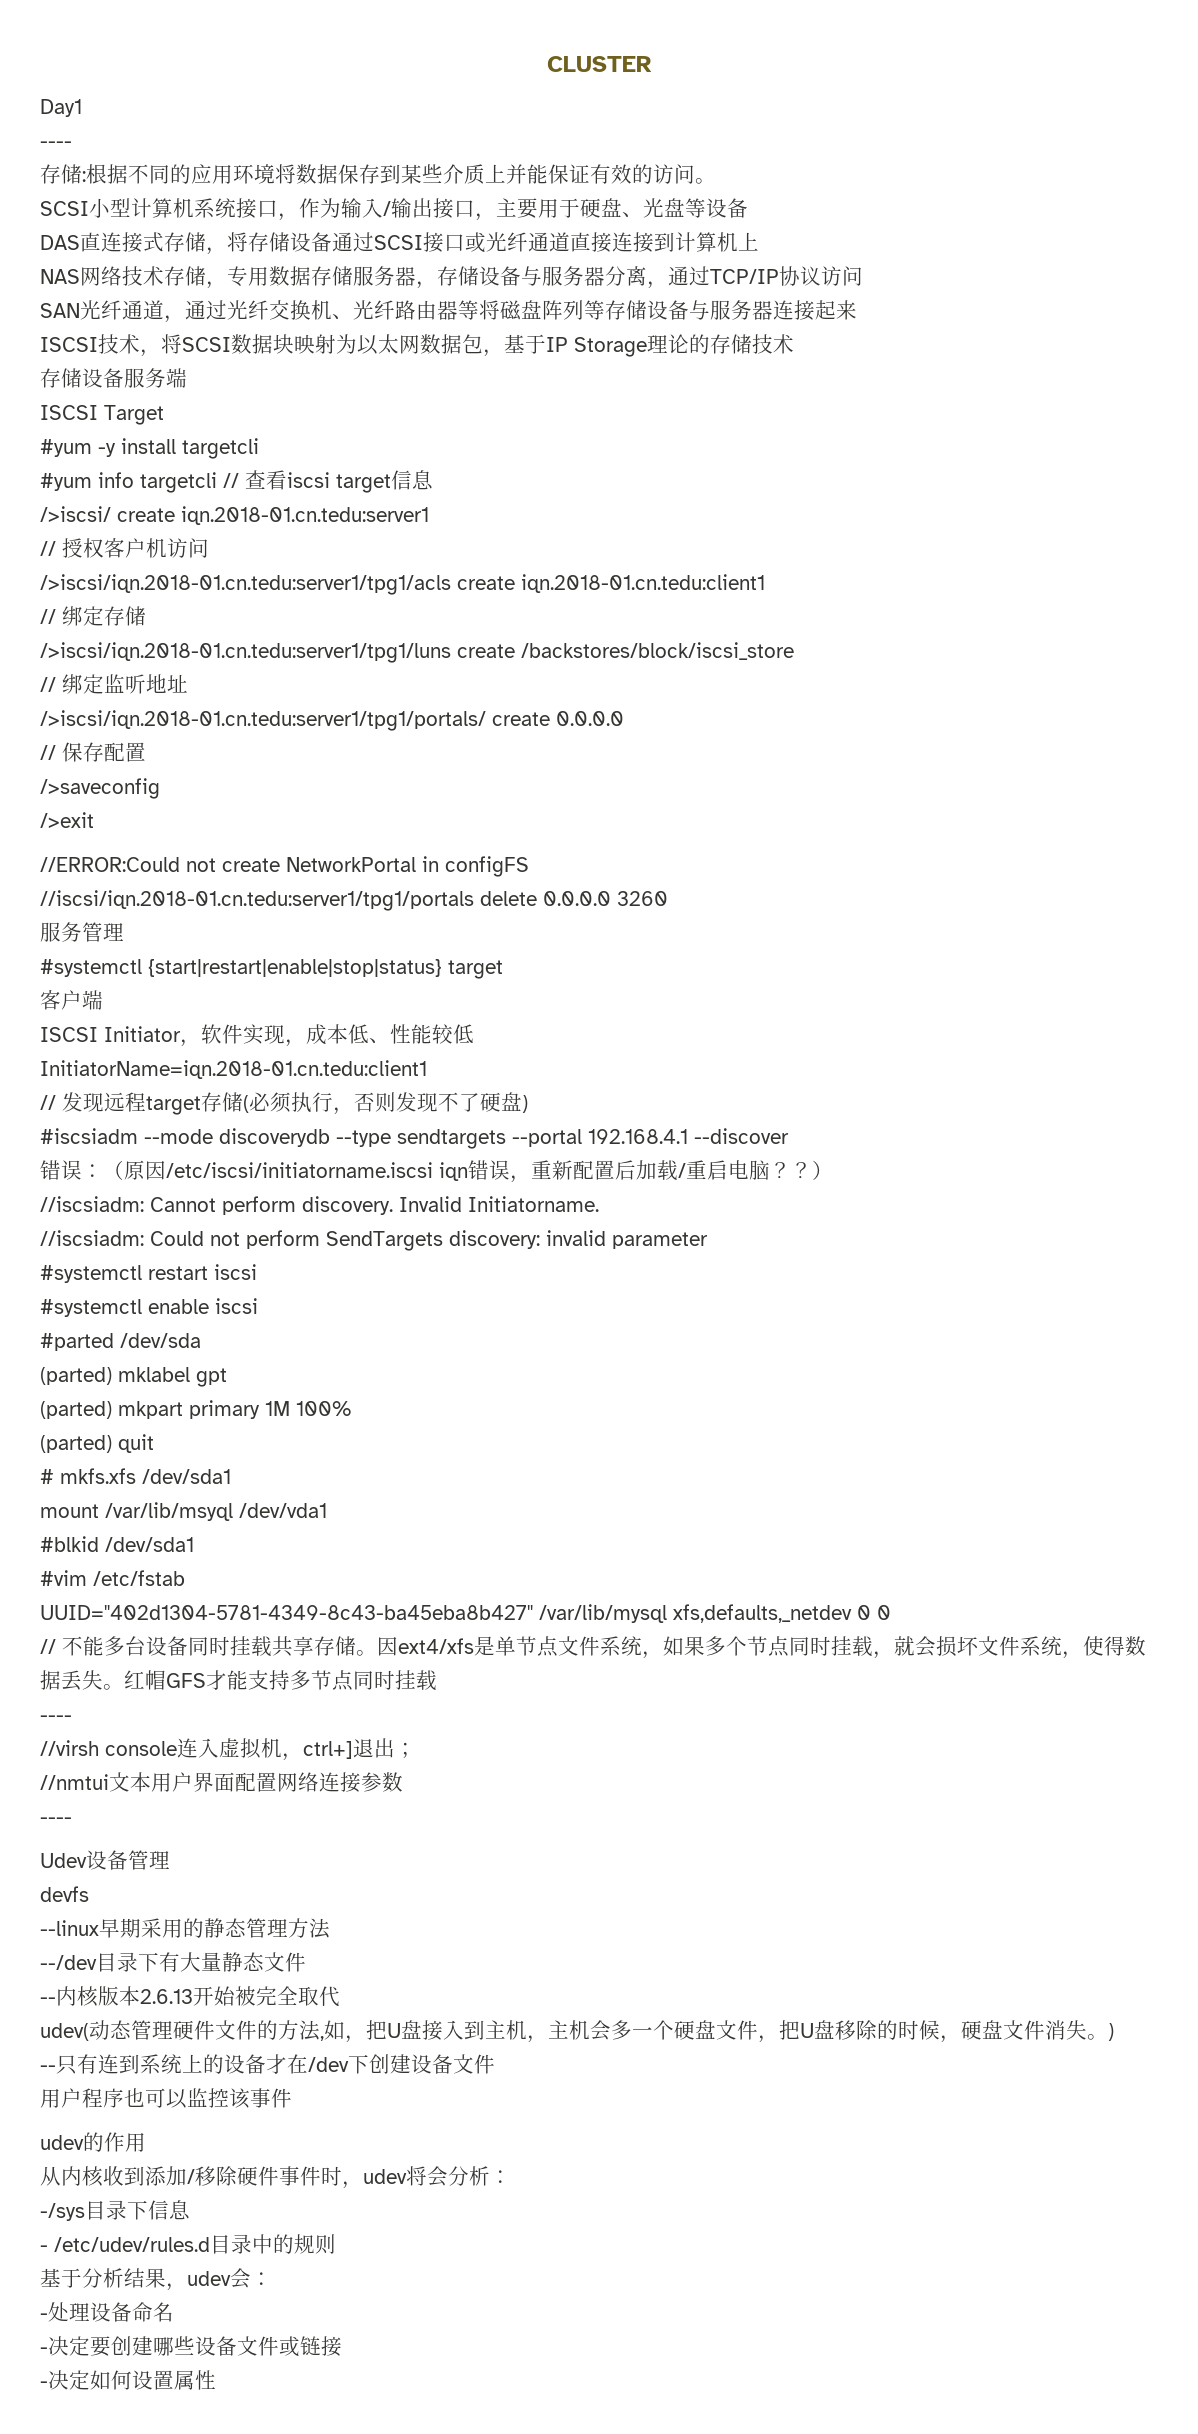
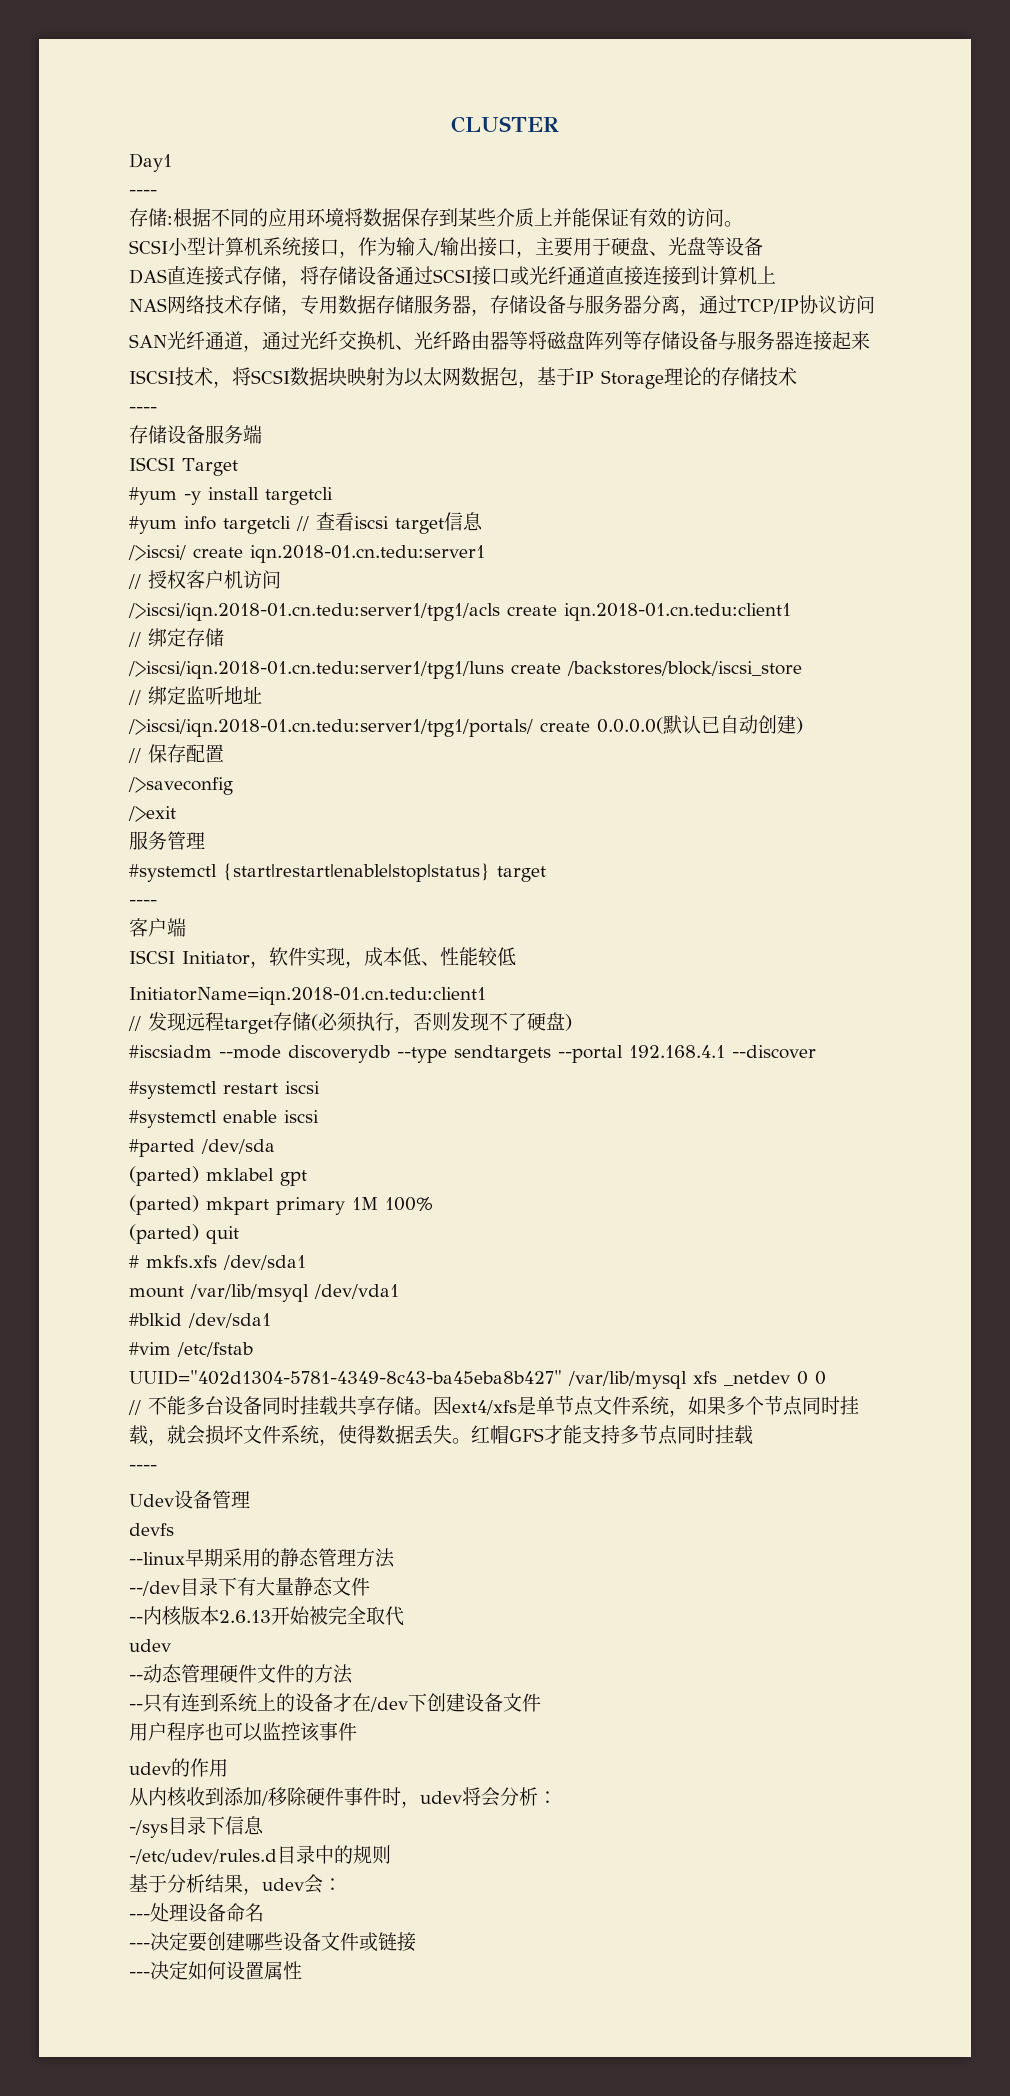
  ISCSI技术，将SCSI数据块映射为以太网数据包，基于IP Storage理论的存储技术
+ ----
- />iscsi/iqn.2018-01.cn.tedu:server1/tpg1/portals/ create 0.0.0.0
+ />iscsi/iqn.2018-01.cn.tedu:server1/tpg1/portals/ create 0.0.0.0(默认已自动创建)
- //ERROR:Could not create NetworkPortal in configFS
- //iscsi/iqn.2018-01.cn.tedu:server1/tpg1/portals delete 0.0.0.0 3260
  #systemctl {start|restart|enable|stop|status} target
+ ----
- 错误：（原因/etc/iscsi/initiatorname.iscsi iqn错误，重新配置后加载/重启电脑？？）
- //iscsiadm: Cannot perform discovery. Invalid Initiatorname.
- //iscsiadm: Could not perform SendTargets discovery: invalid parameter
- UUID="402d1304-5781-4349-8c43-ba45eba8b427" /var/lib/mysql xfs,defaults,_netdev 0 0
+ UUID="402d1304-5781-4349-8c43-ba45eba8b427" /var/lib/mysql xfs _netdev 0 0
- //virsh console连入虚拟机，ctrl+]退出；
- //nmtui文本用户界面配置网络连接参数
- ----
  --内核版本2.6.13开始被完全取代
- udev(动态管理硬件文件的方法,如，把U盘接入到主机，主机会多一个硬盘文件，把U盘移除的时候，硬盘文件消失。)
+ udev
+ --动态管理硬件文件的方法
- - /etc/udev/rules.d目录中的规则
+ -/etc/udev/rules.d目录中的规则
- -处理设备命名
+ ---处理设备命名
- -决定要创建哪些设备文件或链接
+ ---决定要创建哪些设备文件或链接
- -决定如何设置属性
+ ---决定如何设置属性

